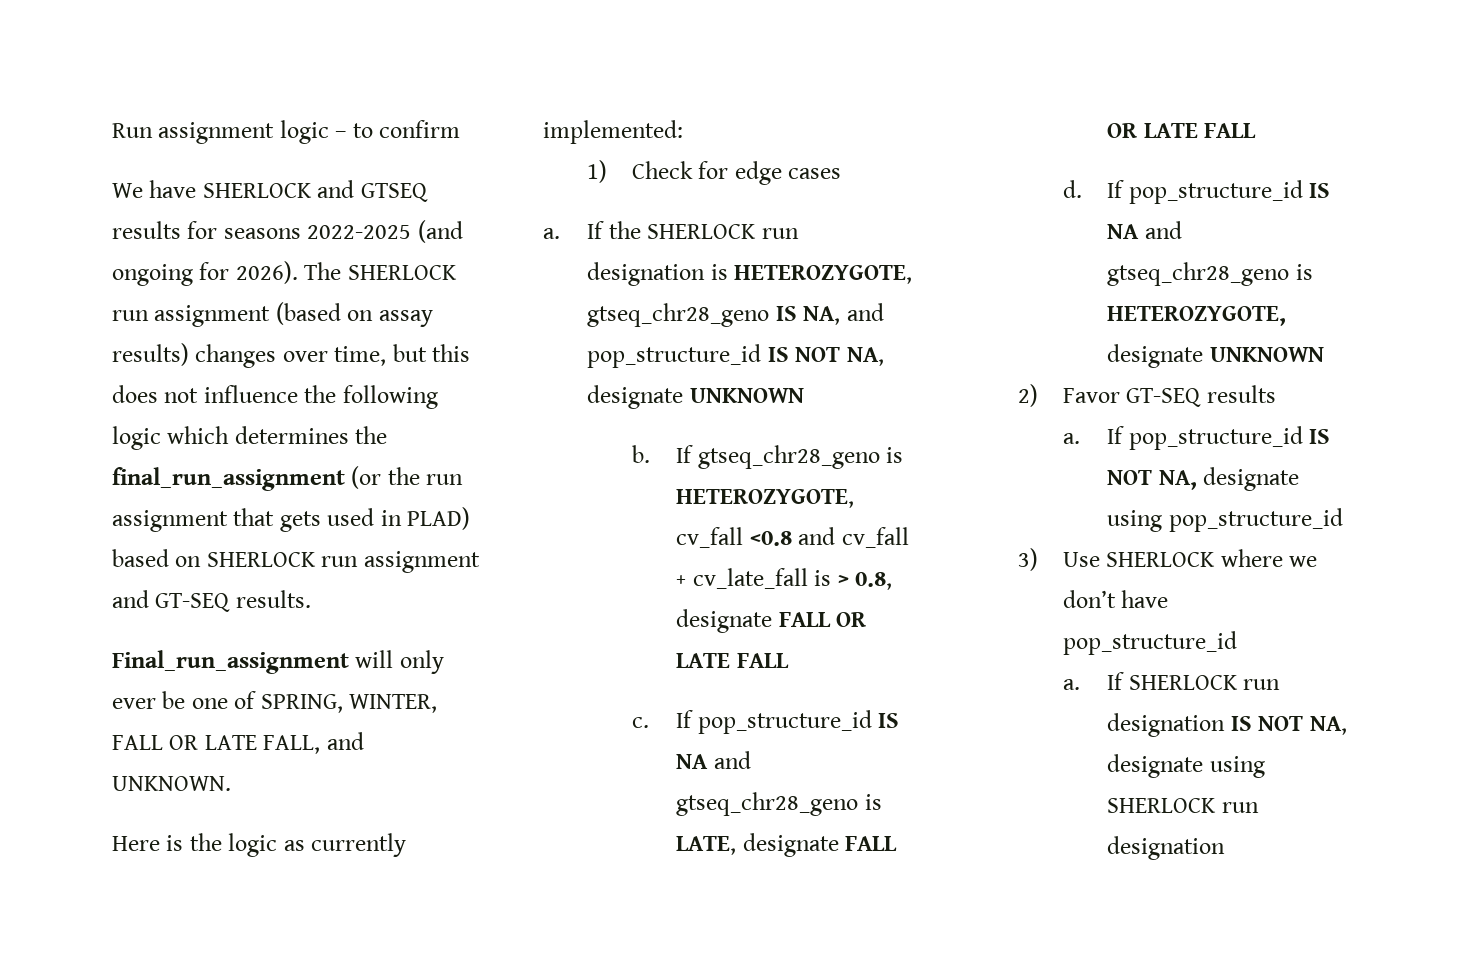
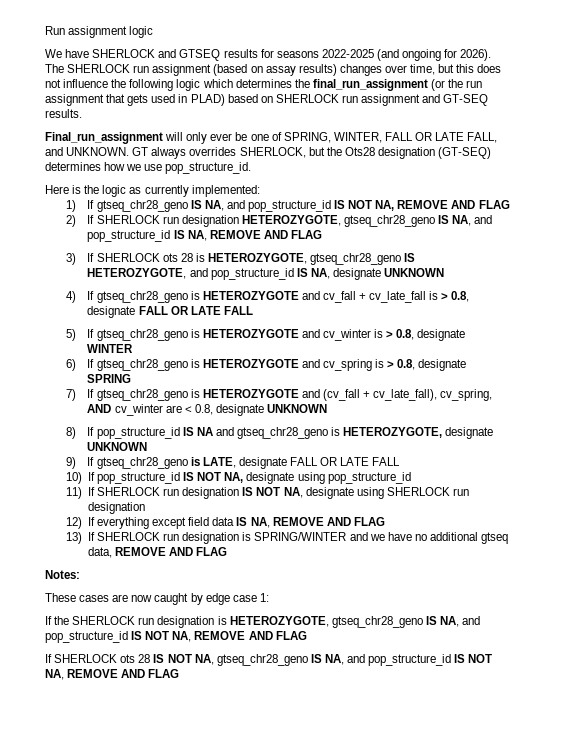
- Run assignment logic – to confirm
+ Run assignment logic
+ GT always overrides SHERLOCK, but the Ots28 designation (GT-SEQ) determines how we use pop_structure_id.
- 1) Check for edge cases
- a. If the SHERLOCK run designation is HETEROZYGOTE, gtseq_chr28_geno IS NA, and pop_structure_id IS NOT NA, designate UNKNOWN
- b. If gtseq_chr28_geno is HETEROZYGOTE, cv_fall <0.8 and cv_fall + cv_late_fall is > 0.8, designate FALL OR LATE FALL
- c. If pop_structure_id IS NA and gtseq_chr28_geno is LATE, designate FALL OR LATE FALL
- d. If pop_structure_id IS NA and gtseq_chr28_geno is HETEROZYGOTE, designate UNKNOWN
- 2) Favor GT-SEQ results
- a. If pop_structure_id IS NOT NA, designate using pop_structure_id
- 3) Use SHERLOCK where we don’t have pop_structure_id
- a. If SHERLOCK run designation IS NOT NA, designate using SHERLOCK run designation
+ 1) If gtseq_chr28_geno IS NA, and pop_structure_id IS NOT NA, REMOVE AND FLAG
+ 2) If SHERLOCK run designation HETEROZYGOTE, gtseq_chr28_geno IS NA, and pop_structure_id IS NA, REMOVE AND FLAG
+ 3) If SHERLOCK ots 28 is HETEROZYGOTE, gtseq_chr28_geno IS HETEROZYGOTE, and pop_structure_id IS NA, designate UNKNOWN
+ 4) If gtseq_chr28_geno is HETEROZYGOTE and cv_fall + cv_late_fall is > 0.8, designate FALL OR LATE FALL
+ 5) If gtseq_chr28_geno is HETEROZYGOTE and cv_winter is > 0.8, designate WINTER
+ 6) If gtseq_chr28_geno is HETEROZYGOTE and cv_spring is > 0.8, designate SPRING
+ 7) If gtseq_chr28_geno is HETEROZYGOTE and (cv_fall + cv_late_fall), cv_spring, AND cv_winter are < 0.8, designate UNKNOWN
+ 8) If pop_structure_id IS NA and gtseq_chr28_geno is HETEROZYGOTE, designate UNKNOWN
+ 9) If gtseq_chr28_geno is LATE, designate FALL OR LATE FALL
+ 10) If pop_structure_id IS NOT NA, designate using pop_structure_id
+ 11) If SHERLOCK run designation IS NOT NA, designate using SHERLOCK run designation
+ 12) If everything except field data IS NA, REMOVE AND FLAG
+ 13) If SHERLOCK run designation is SPRING/WINTER and we have no additional gtseq data, REMOVE AND FLAG
+ Notes:
+ These cases are now caught by edge case 1:
+ If the SHERLOCK run designation is HETEROZYGOTE, gtseq_chr28_geno IS NA, and pop_structure_id IS NOT NA, REMOVE AND FLAG
+ If SHERLOCK ots 28 IS NOT NA, gtseq_chr28_geno IS NA, and pop_structure_id IS NOT NA, REMOVE AND FLAG

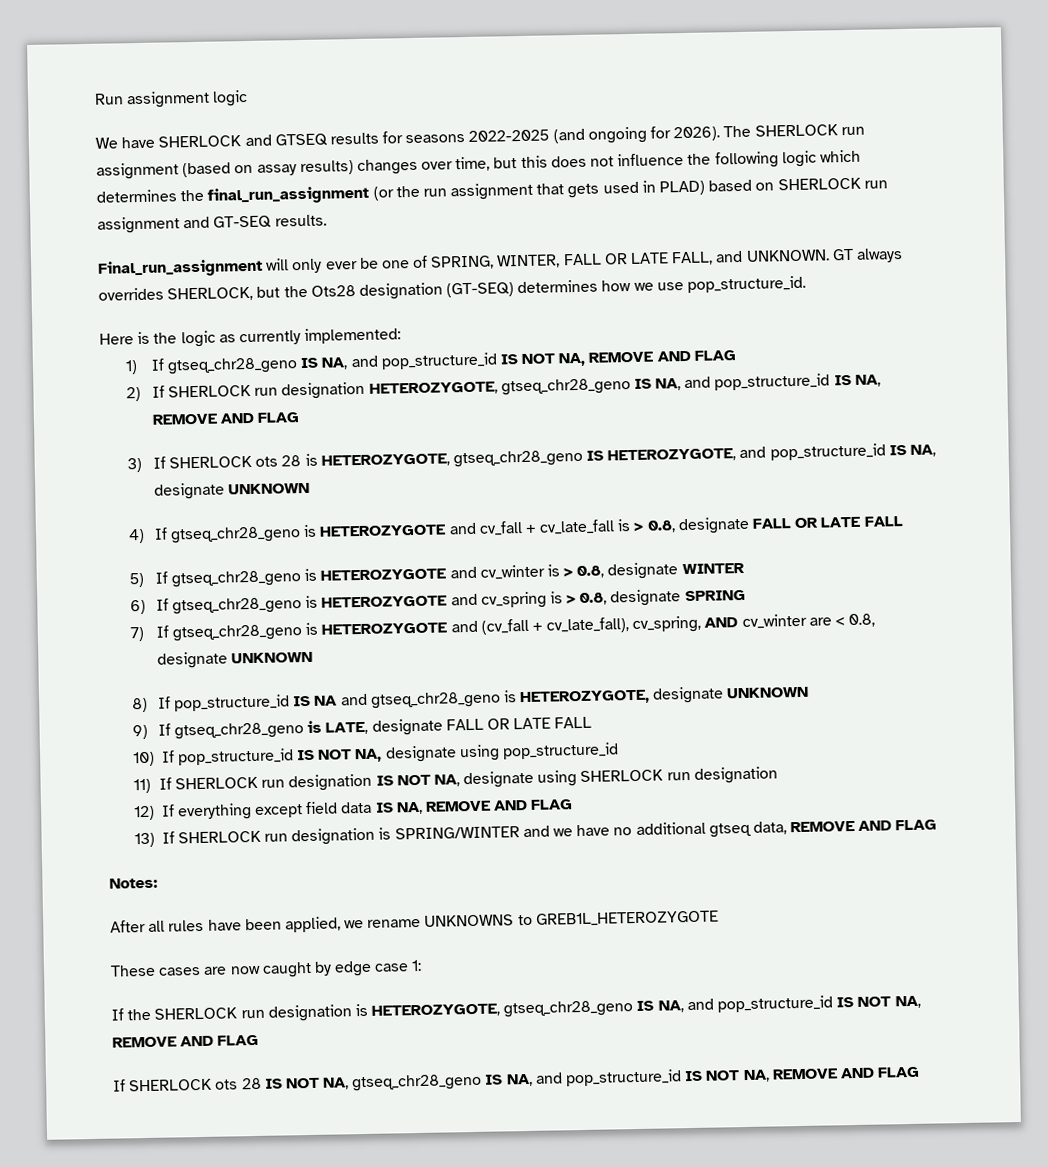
+ After all rules have been applied, we rename UNKNOWNS to GREB1L_HETEROZYGOTE

